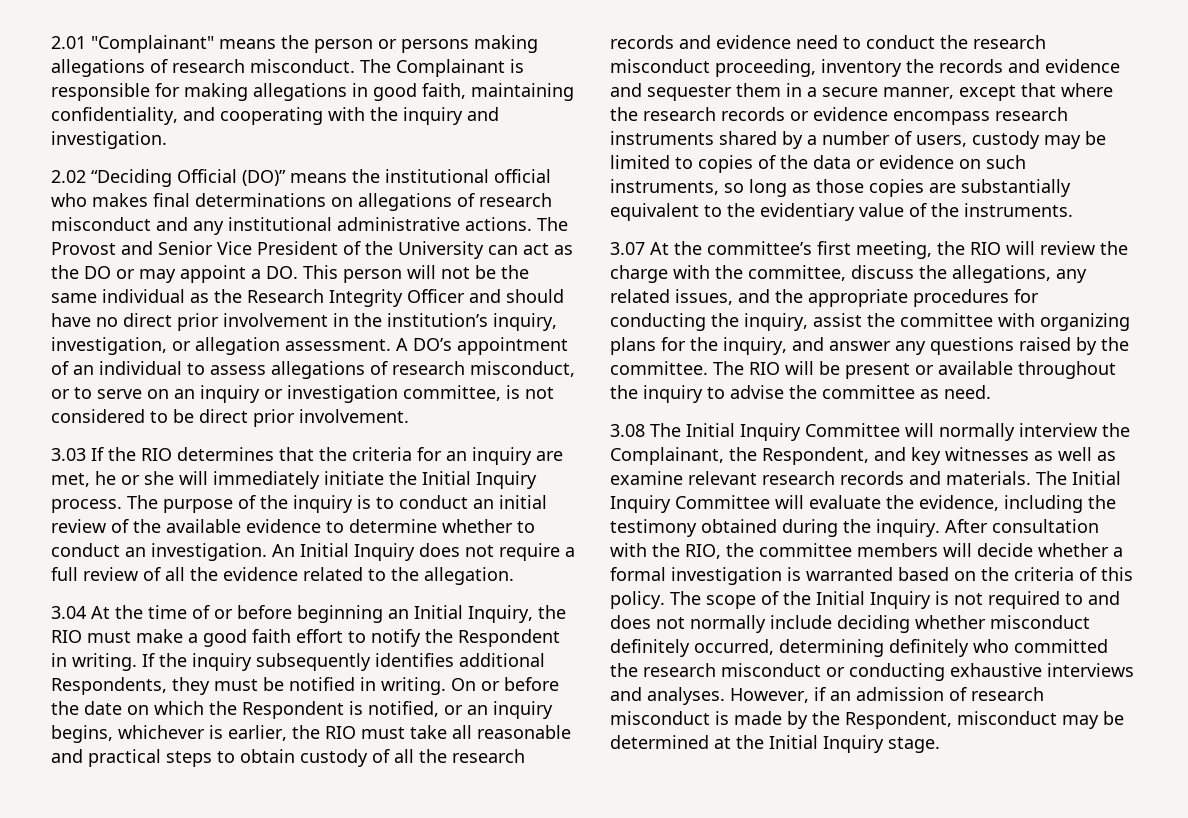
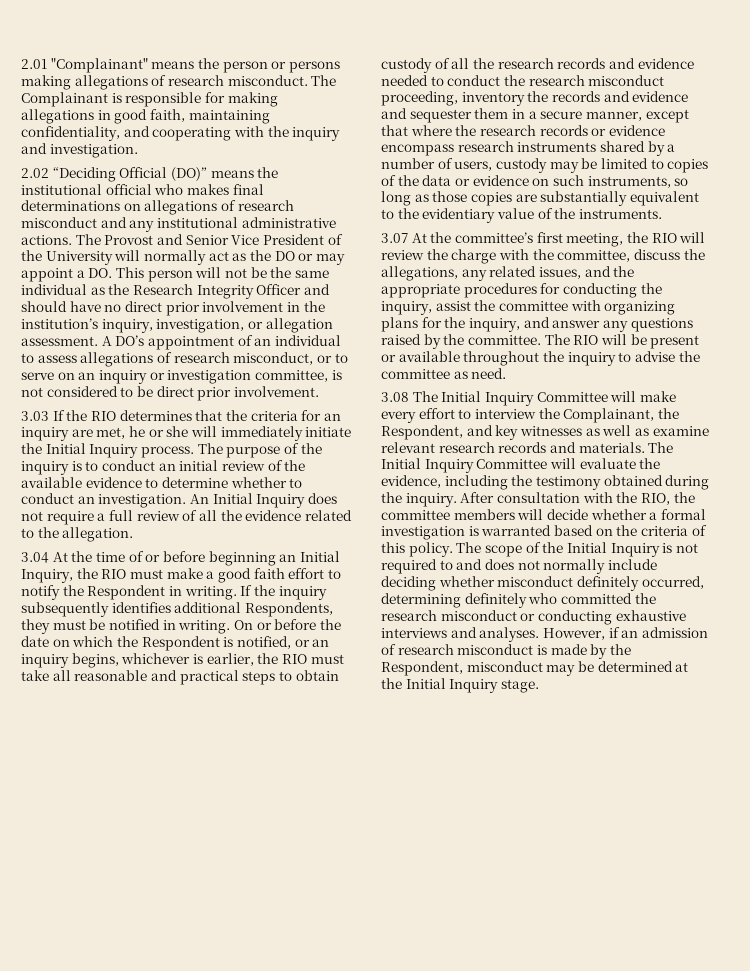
- The Provost and Senior Vice President of the University can act as the DO or may appoint a DO. This person will not be the same individual as the Research Integrity Officer and should have no direct prior involvement in the institution’s inquiry, investigation, or allegation assessment.
+ The Provost and Senior Vice President of the University will normally act as the DO or may appoint a DO. This person will not be the same individual as the Research Integrity Officer and should have no direct prior involvement in the institution’s inquiry, investigation, or allegation assessment.
- On or before the date on which the Respondent is notified, or an inquiry begins, whichever is earlier, the RIO must take all reasonable and practical steps to obtain custody of all the research records and evidence need to conduct the research misconduct proceeding, inventory the records and evidence and sequester them in a secure manner, except that where the research records or evidence encompass research instruments shared by a number of users, custody may be limited to copies of the data or evidence on such instruments, so long as those copies are substantially equivalent to the evidentiary value of the instruments.
+ On or before the date on which the Respondent is notified, or an inquiry begins, whichever is earlier, the RIO must take all reasonable and practical steps to obtain custody of all the research records and evidence needed to conduct the research misconduct proceeding, inventory the records and evidence and sequester them in a secure manner, except that where the research records or evidence encompass research instruments shared by a number of users, custody may be limited to copies of the data or evidence on such instruments, so long as those copies are substantially equivalent to the evidentiary value of the instruments.
- 3.08 The Initial Inquiry Committee will normally interview the Complainant, the Respondent, and key witnesses as well as examine relevant research records and materials.
+ 3.08 The Initial Inquiry Committee will make every effort to interview the Complainant, the Respondent, and key witnesses as well as examine relevant research records and materials.

